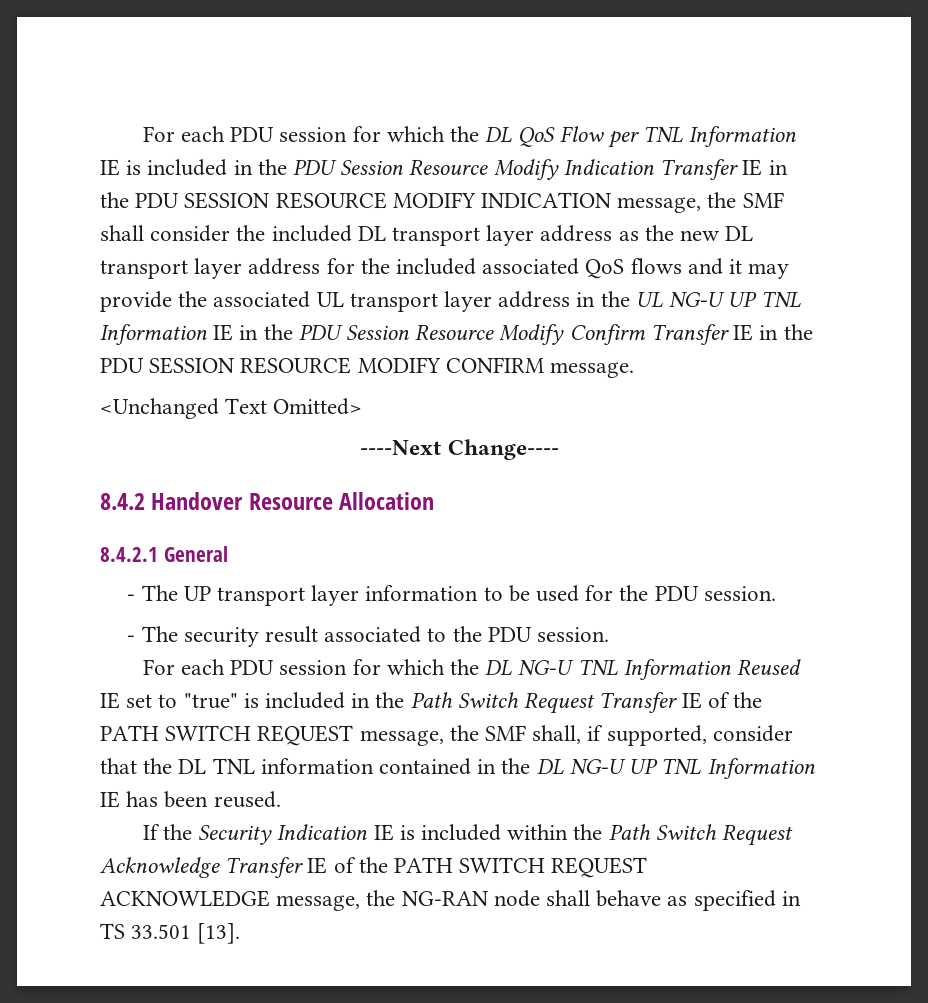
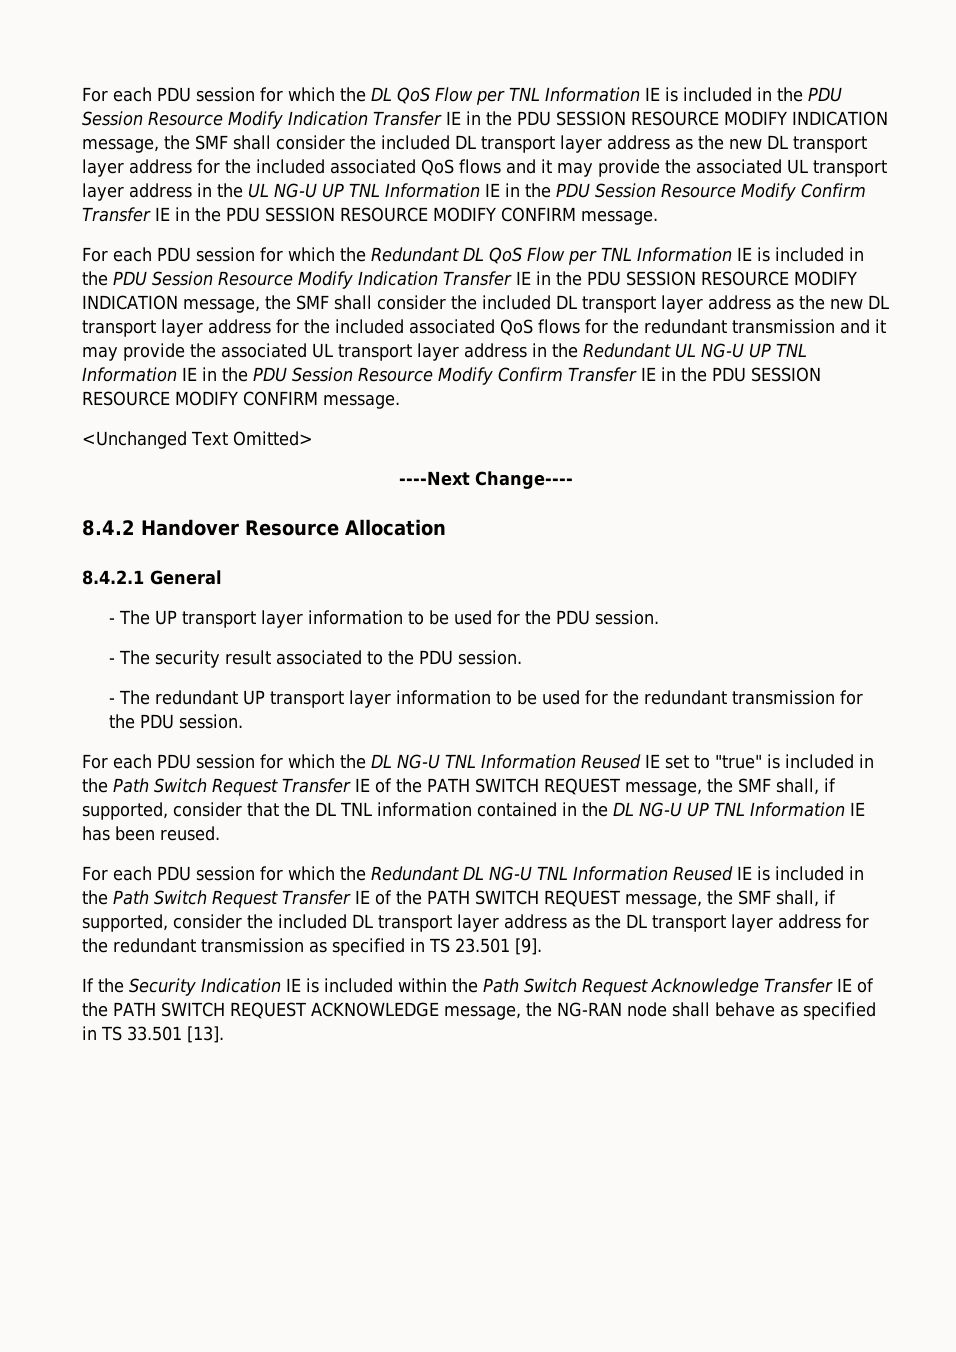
+ For each PDU session for which the Redundant DL QoS Flow per TNL Information IE is included in the PDU Session Resource Modify Indication Transfer IE in the PDU SESSION RESOURCE MODIFY INDICATION message, the SMF shall consider the included DL transport layer address as the new DL transport layer address for the included associated QoS flows for the redundant transmission and it may provide the associated UL transport layer address in the Redundant UL NG-U UP TNL Information IE in the PDU Session Resource Modify Confirm Transfer IE in the PDU SESSION RESOURCE MODIFY CONFIRM message.
+ - The redundant UP transport layer information to be used for the redundant transmission for the PDU session.
+ For each PDU session for which the Redundant DL NG-U TNL Information Reused IE is included in the Path Switch Request Transfer IE of the PATH SWITCH REQUEST message, the SMF shall, if supported, consider the included DL transport layer address as the DL transport layer address for the redundant transmission as specified in TS 23.501 [9].

